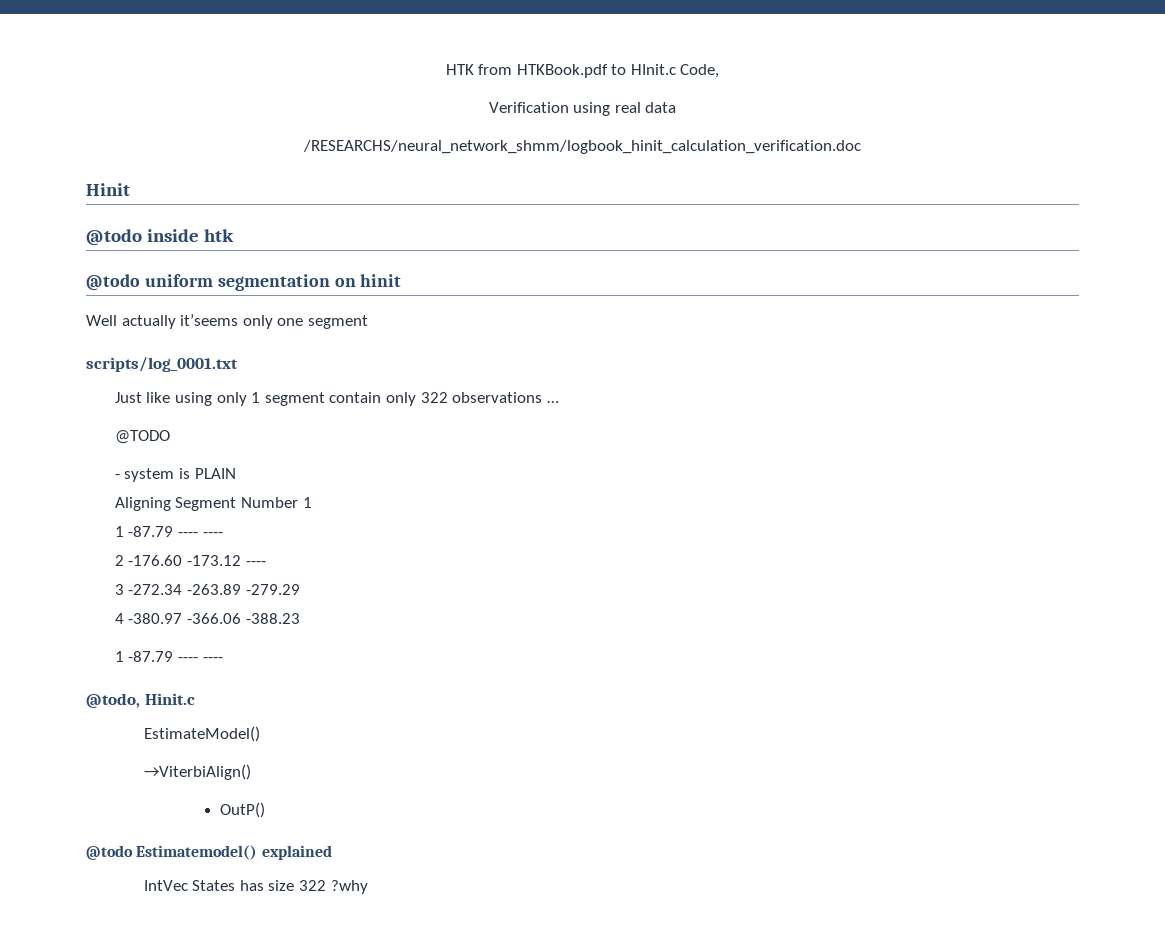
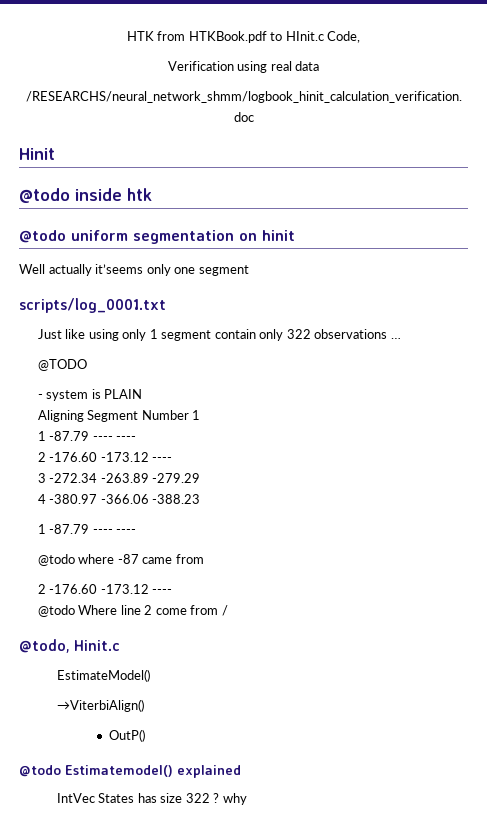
+ @todo where -87 came from
+ 2 -176.60 -173.12 ----
+ @todo Where line 2 come from /
- IntVec States has size 322 ?why
+ IntVec States has size 322 ? why

